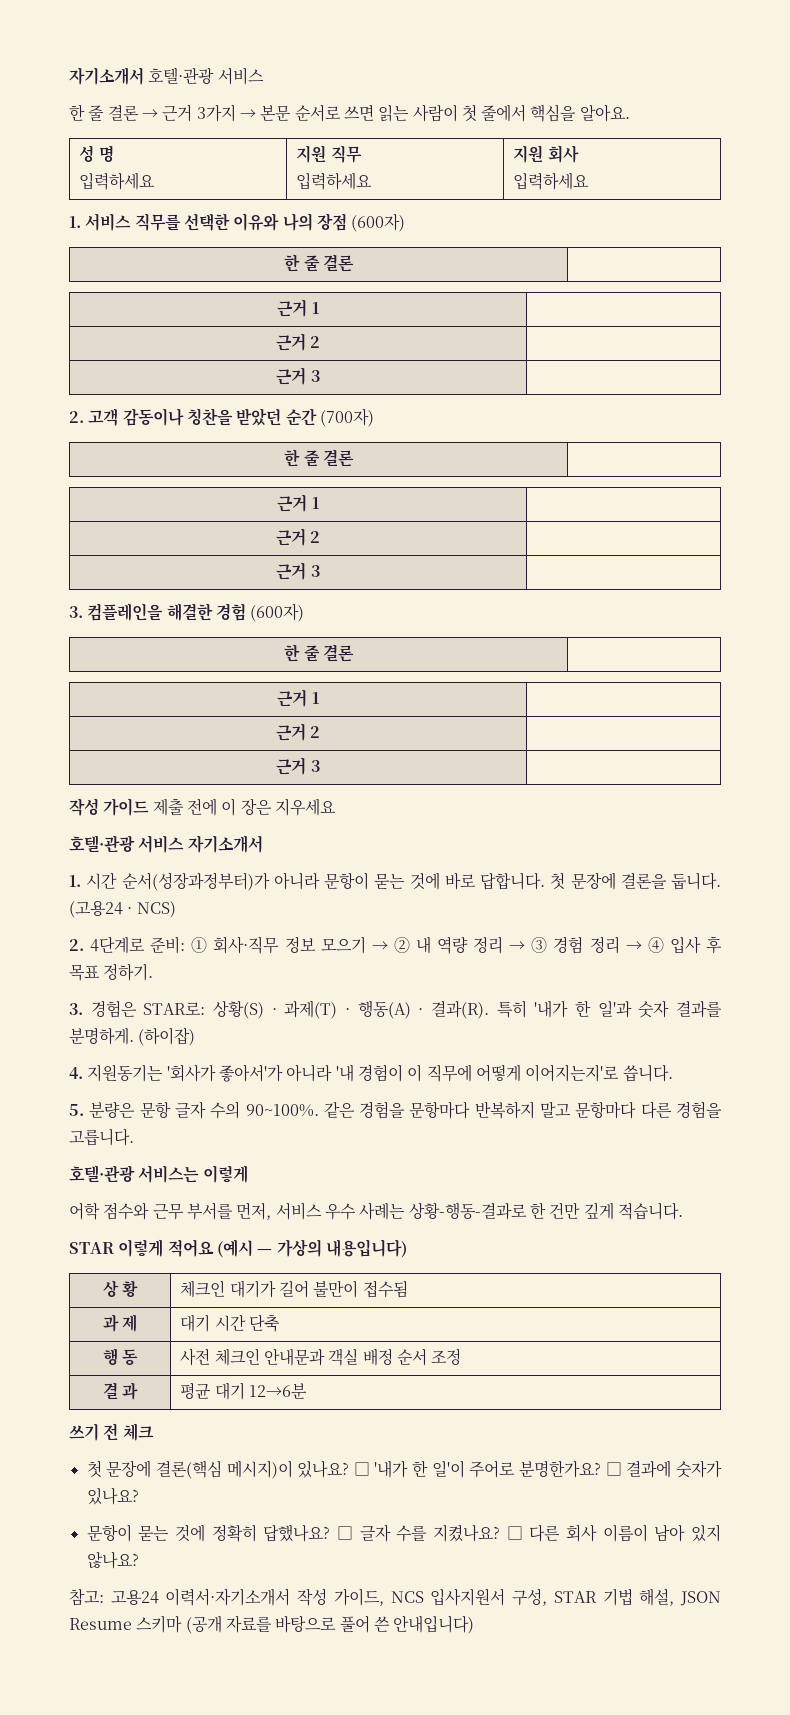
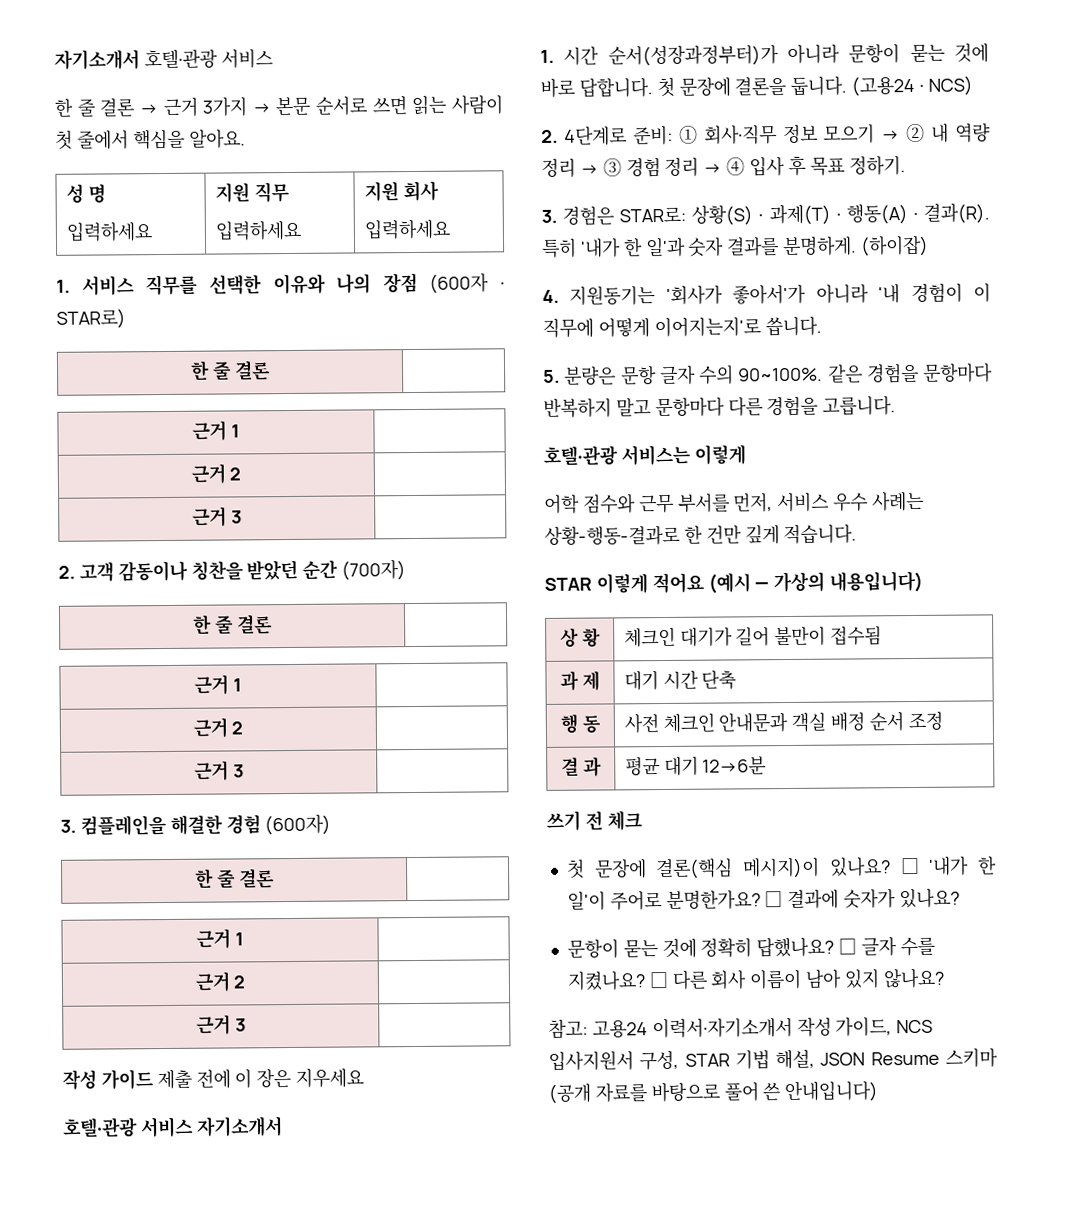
- 1. 서비스 직무를 선택한 이유와 나의 장점 (600자)
+ 1. 서비스 직무를 선택한 이유와 나의 장점 (600자 · STAR로)

